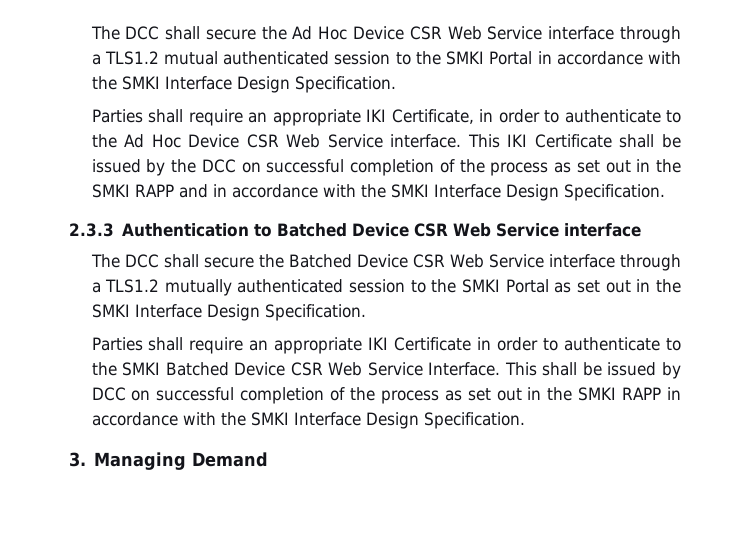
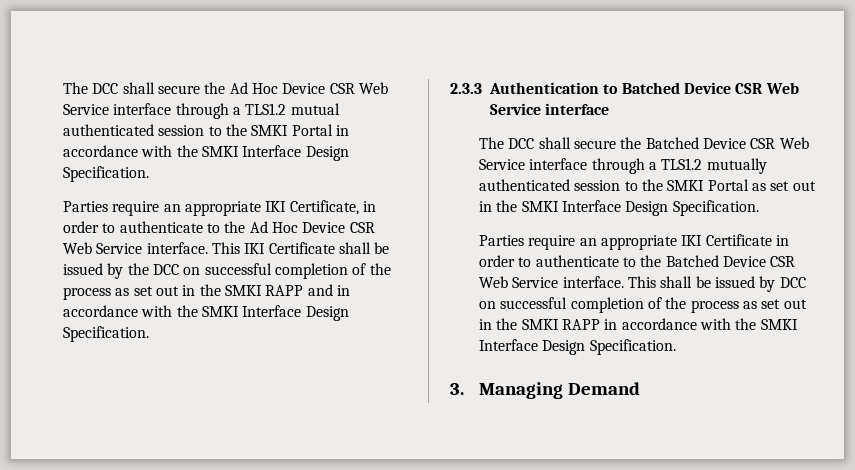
- Parties shall require an appropriate IKI Certificate, in order to authenticate to the Ad Hoc Device CSR Web Service interface.
+ Parties require an appropriate IKI Certificate, in order to authenticate to the Ad Hoc Device CSR Web Service interface.
- Parties shall require an appropriate IKI Certificate in order to authenticate to the SMKI Batched Device CSR Web Service Interface.
+ Parties require an appropriate IKI Certificate in order to authenticate to the Batched Device CSR Web Service interface.

